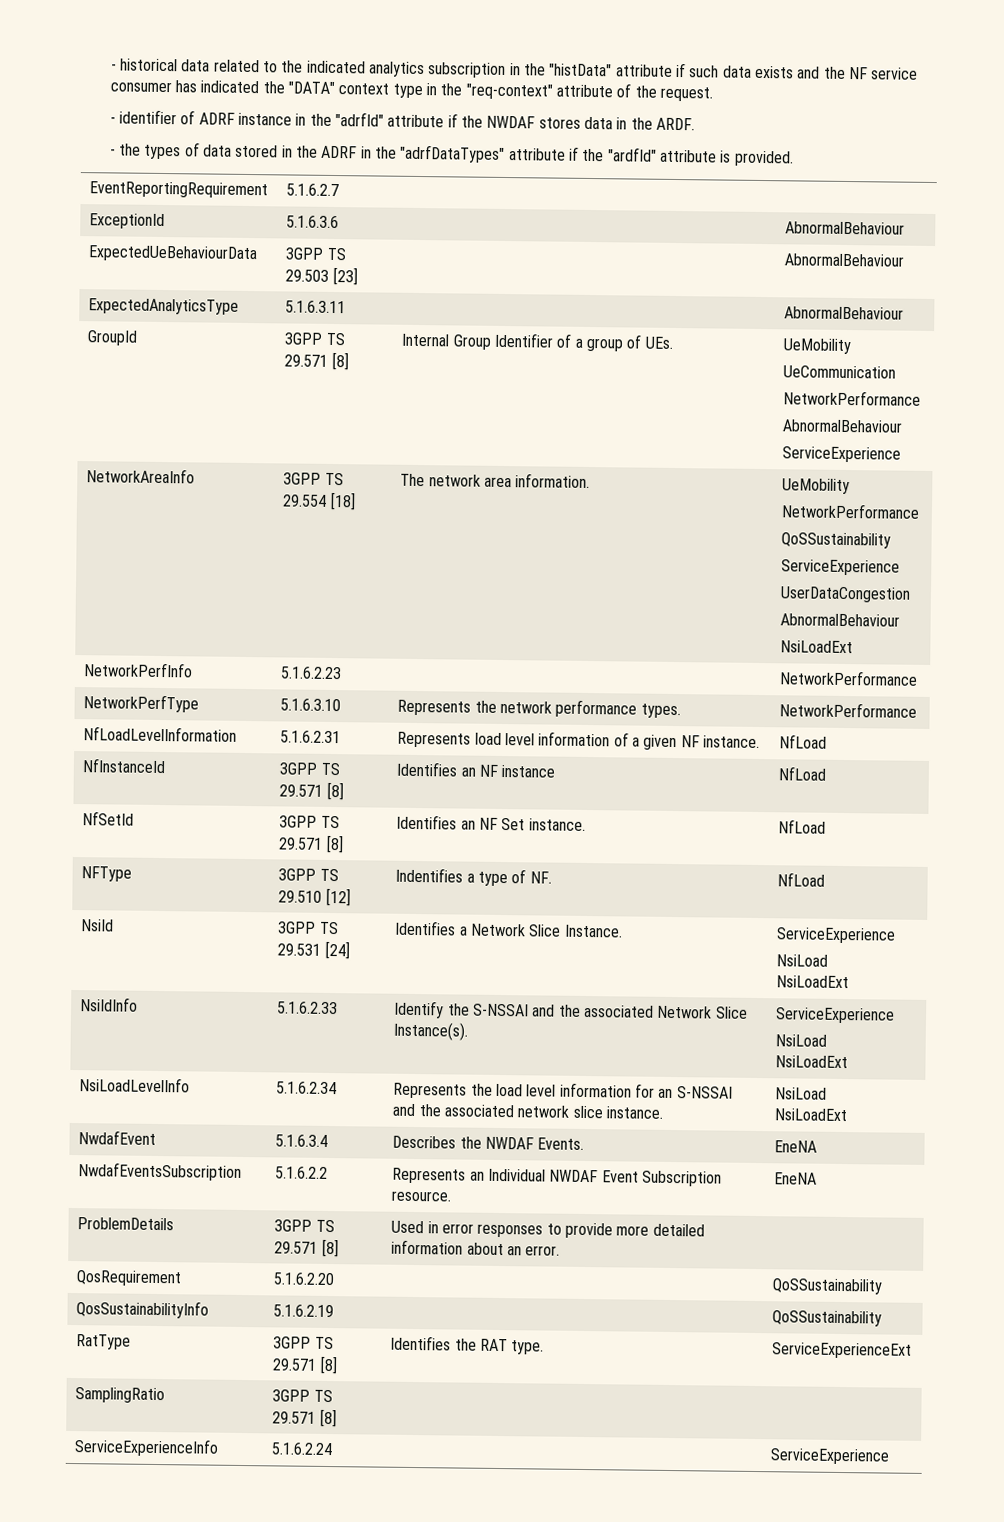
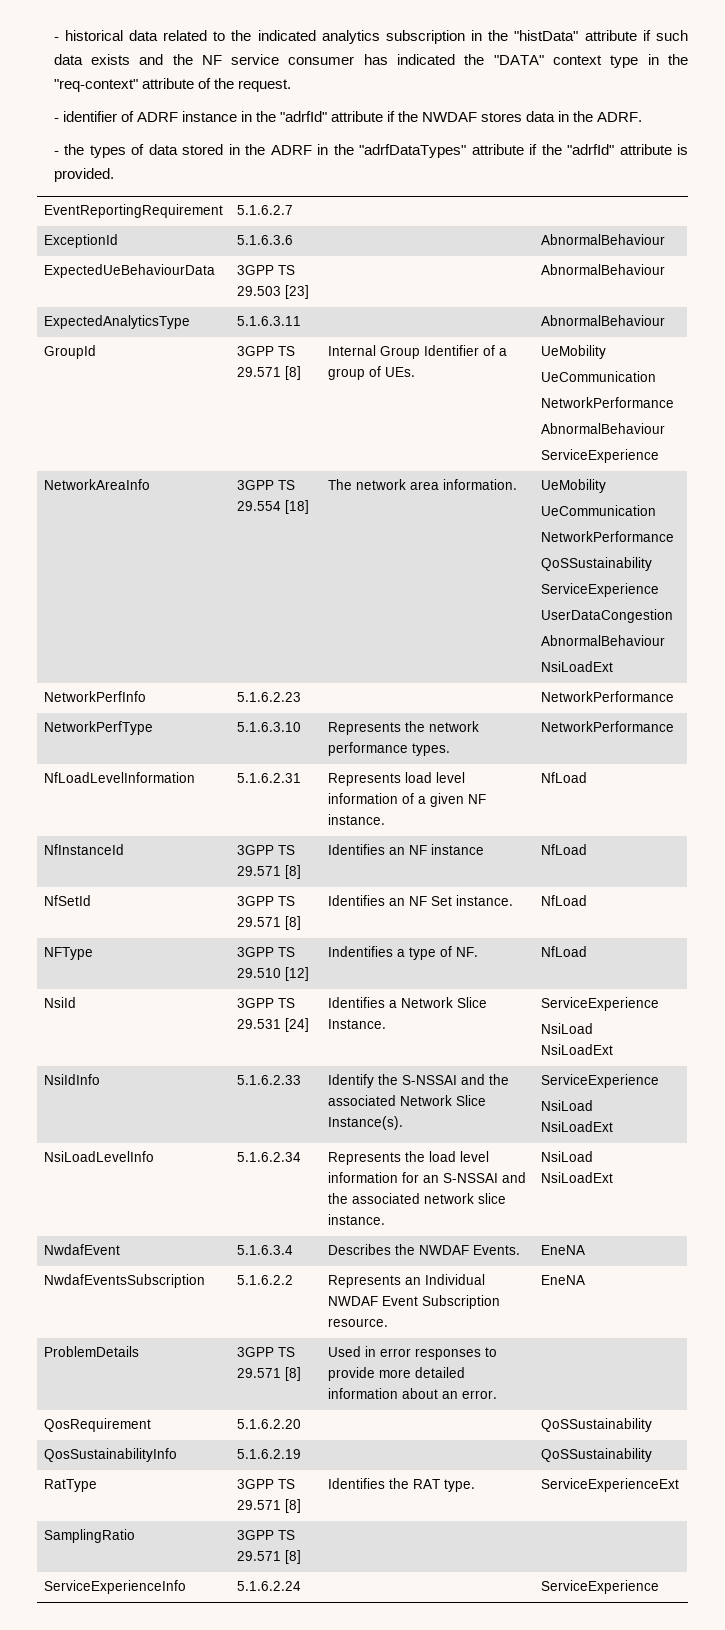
- - identifier of ADRF instance in the "adrfId" attribute if the NWDAF stores data in the ARDF.
+ - identifier of ADRF instance in the "adrfId" attribute if the NWDAF stores data in the ADRF.
- - the types of data stored in the ADRF in the "adrfDataTypes" attribute if the "ardfId" attribute is provided.
+ - the types of data stored in the ADRF in the "adrfDataTypes" attribute if the "adrfId" attribute is provided.
  NetworkAreaInfo | 3GPP TS 29.554 [18] | The network area information. | UeMobility
+ UeCommunication

